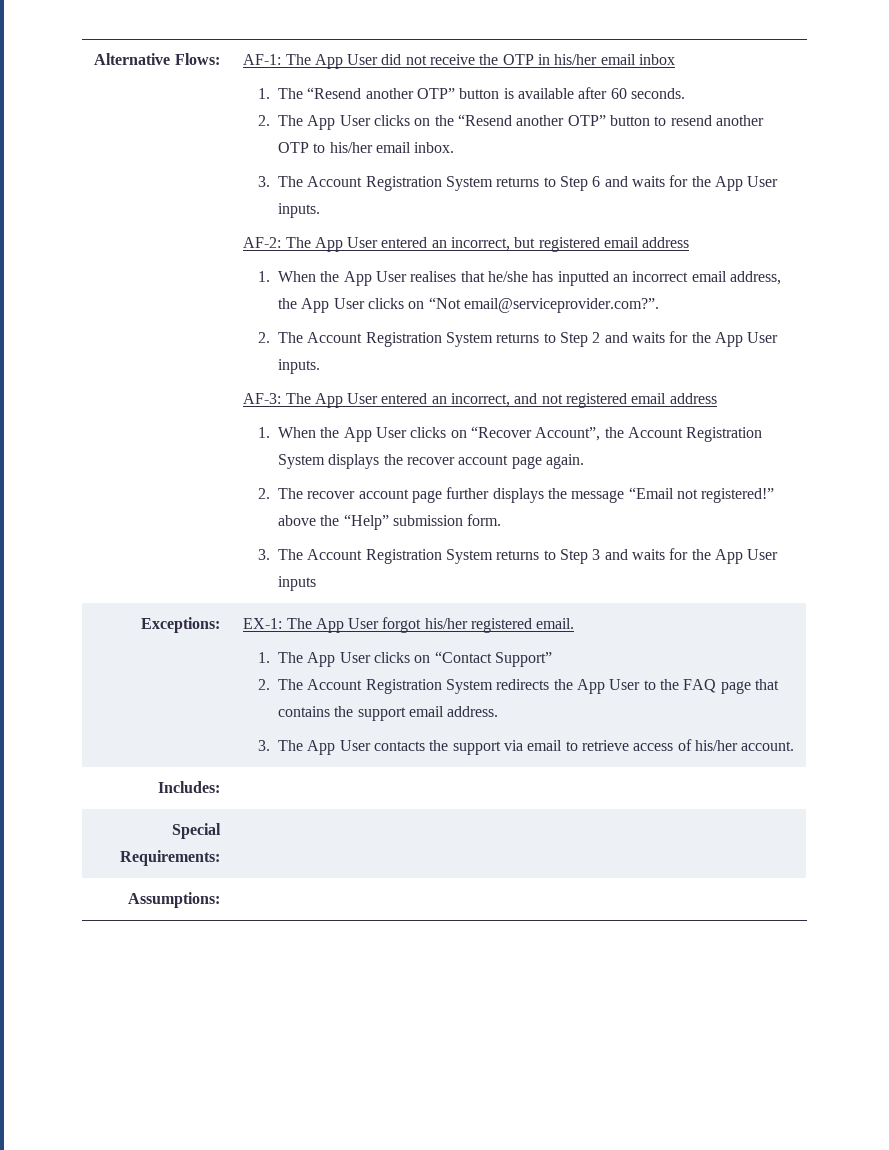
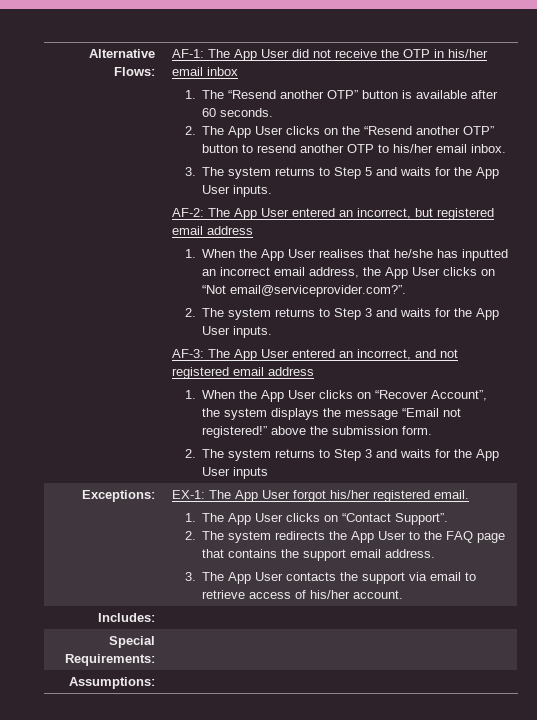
- 3. The Account Registration System returns to Step 6 and waits for the App User inputs.
+ 3. The system returns to Step 5 and waits for the App User inputs.
- 2. The Account Registration System returns to Step 2 and waits for the App User inputs.
+ 2. The system returns to Step 3 and waits for the App User inputs.
- 1. When the App User clicks on “Recover Account”, the Account Registration System displays the recover account page again.
- 2. The recover account page further displays the message “Email not registered!” above the “Help” submission form.
+ 1. When the App User clicks on “Recover Account”, the system displays the message “Email not registered!” above the submission form.
- 3. The Account Registration System returns to Step 3 and waits for the App User inputs
+ 2. The system returns to Step 3 and waits for the App User inputs
- 1. The App User clicks on “Contact Support”
- 2. The Account Registration System redirects the App User to the FAQ page that contains the support email address.
+ 1. The App User clicks on “Contact Support”.
+ 2. The system redirects the App User to the FAQ page that contains the support email address.

